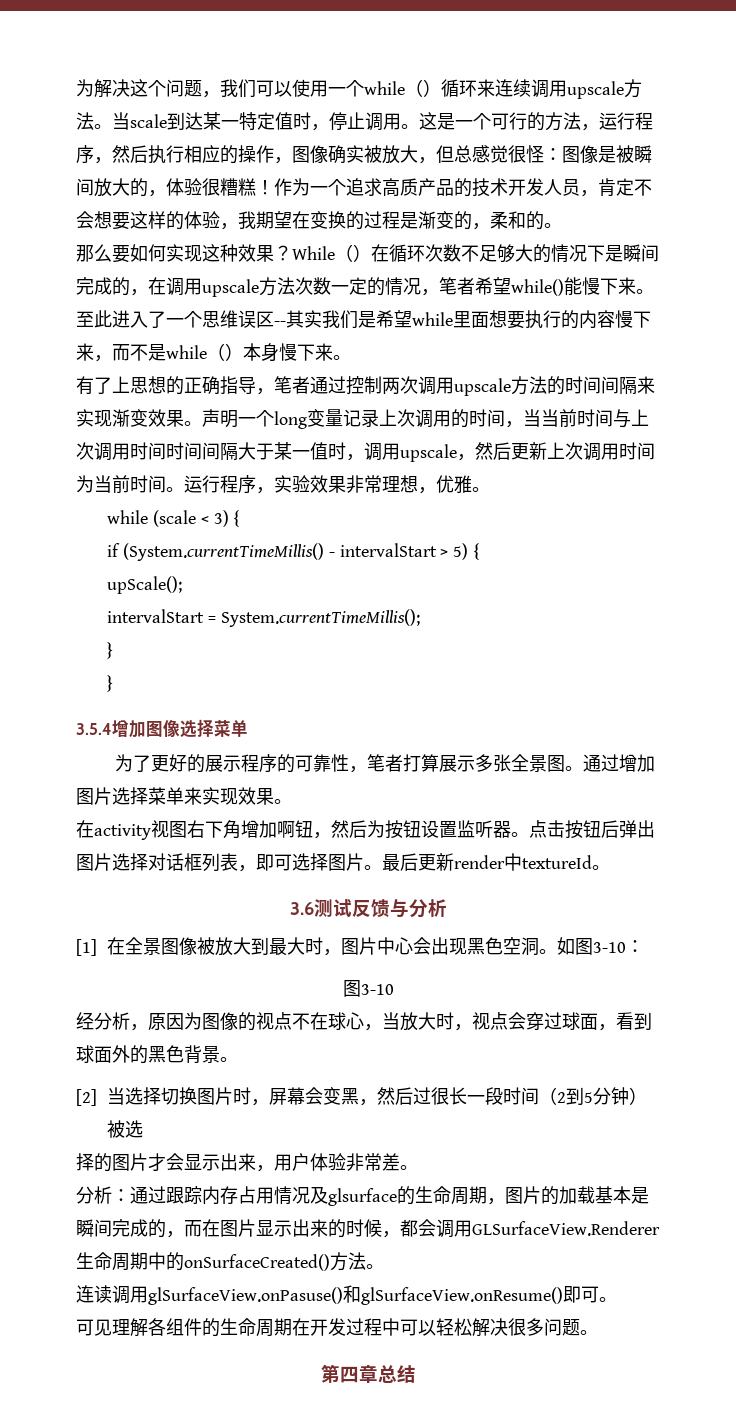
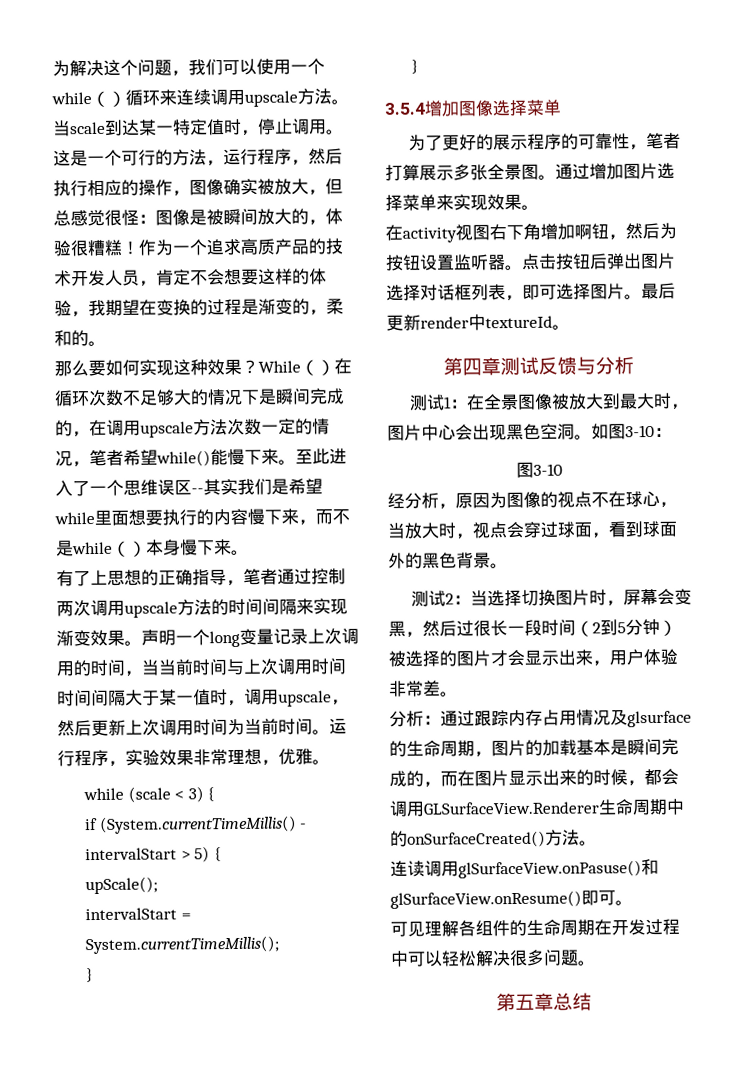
- 3.6测试反馈与分析
+ 第四章测试反馈与分析
- [1]在全景图像被放大到最大时，图片中心会出现黑色空洞。
+ 测试1：在全景图像被放大到最大时，图片中心会出现黑色空洞。
- [2]当选择切换图片时，屏幕会变黑，然后过很长一段时间（2到5分钟）被选
- 择的图片才会显示出来，用户体验非常差。
+ 测试2：当选择切换图片时，屏幕会变黑，然后过很长一段时间（2到5分钟）被选择的图片才会显示出来，用户体验非常差。
- 第四章总结
+ 第五章总结

